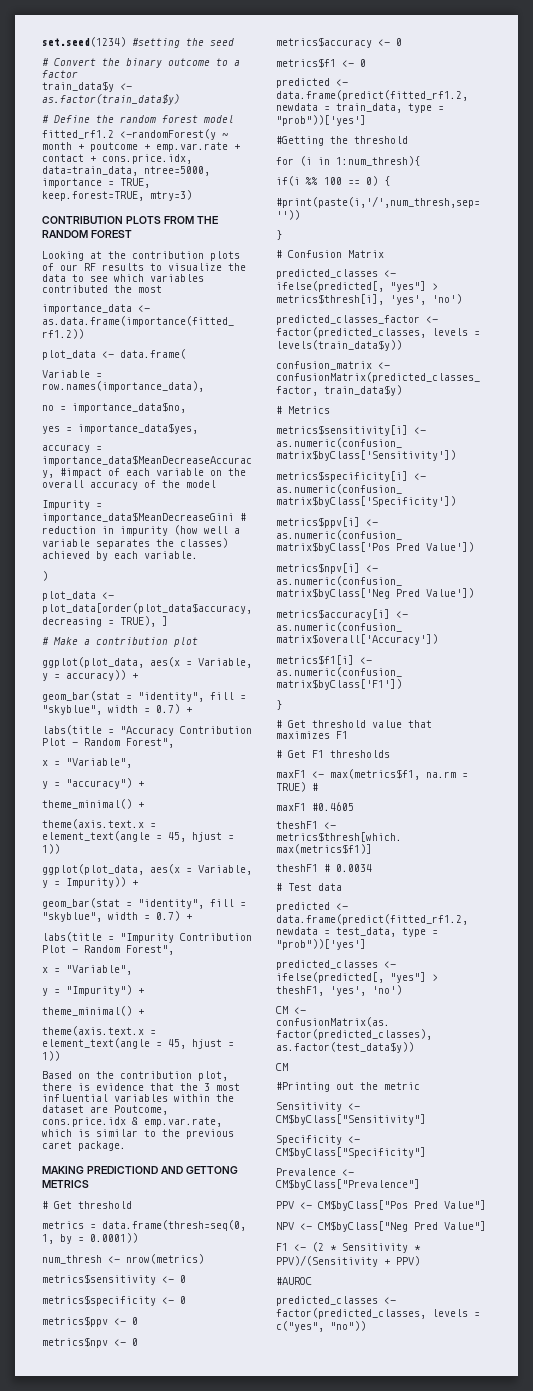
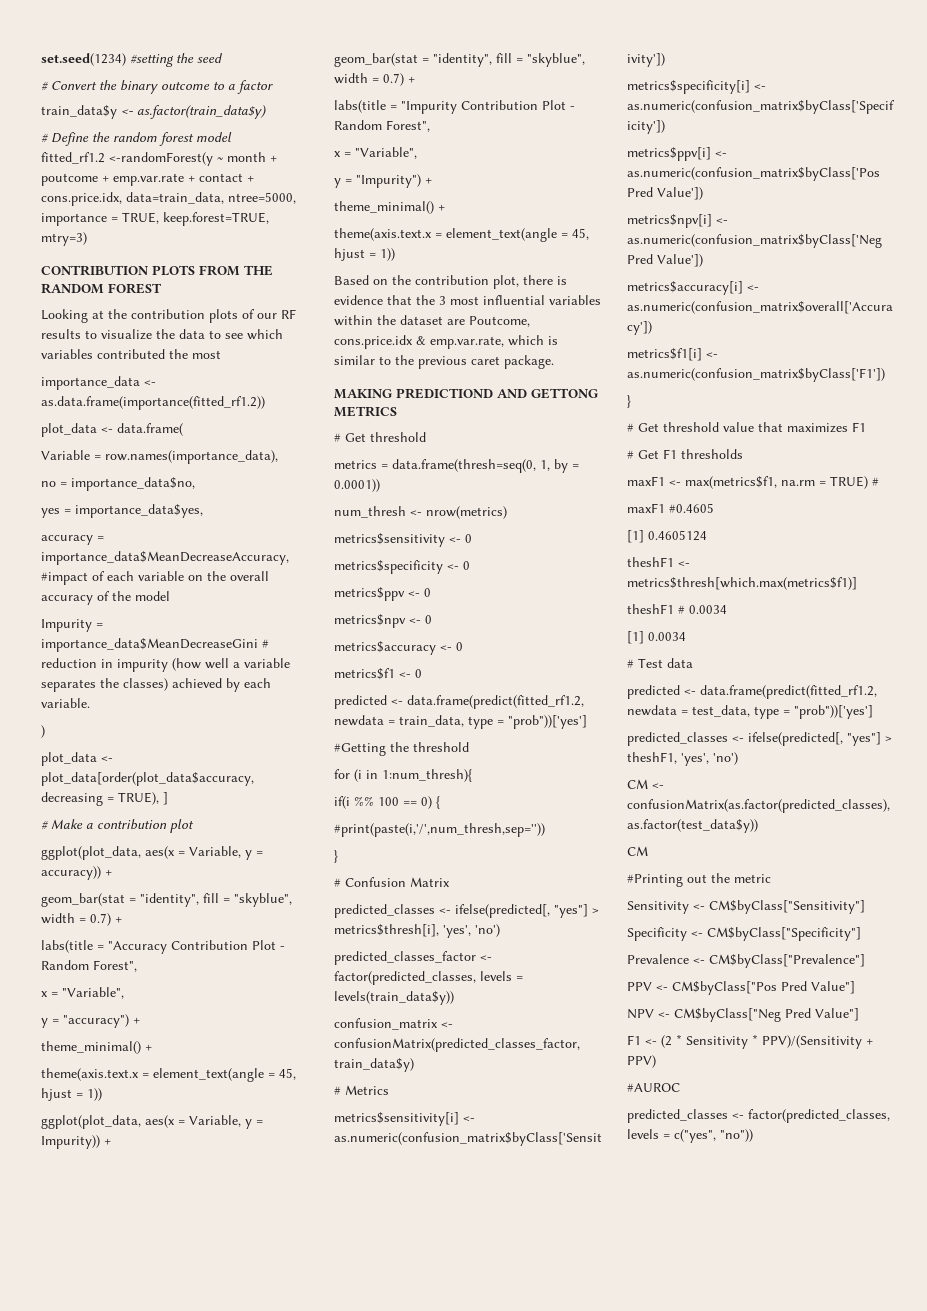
+ [1] 0.4605124
+ [1] 0.0034

